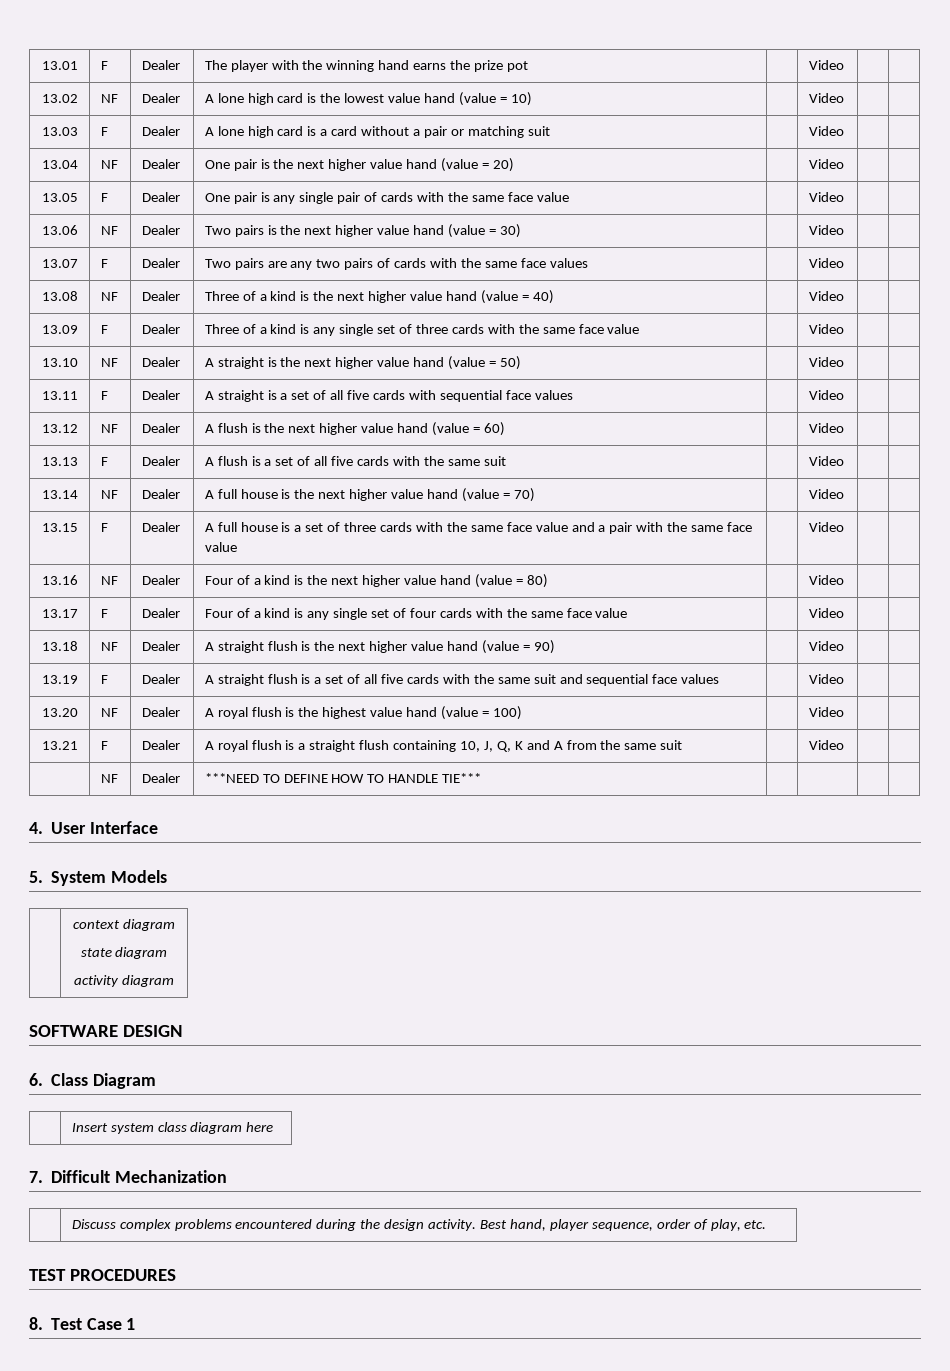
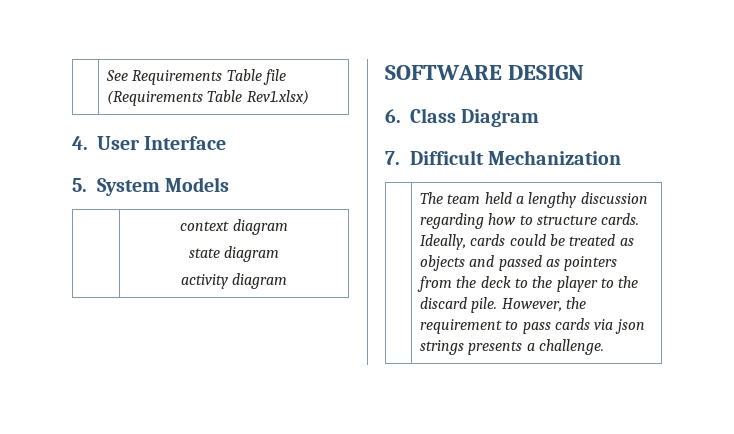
- 13.01 | F | Dealer | The player with the winning hand earns the prize pot | | Video | |
- 13.02 | NF | Dealer | A lone high card is the lowest value hand (value = 10) | | Video | |
- 13.03 | F | Dealer | A lone high card is a card without a pair or matching suit | | Video | |
- 13.04 | NF | Dealer | One pair is the next higher value hand (value = 20) | | Video | |
- 13.05 | F | Dealer | One pair is any single pair of cards with the same face value | | Video | |
- 13.06 | NF | Dealer | Two pairs is the next higher value hand (value = 30) | | Video | |
- 13.07 | F | Dealer | Two pairs are any two pairs of cards with the same face values | | Video | |
- 13.08 | NF | Dealer | Three of a kind is the next higher value hand (value = 40) | | Video | |
- 13.09 | F | Dealer | Three of a kind is any single set of three cards with the same face value | | Video | |
- 13.10 | NF | Dealer | A straight is the next higher value hand (value = 50) | | Video | |
- 13.11 | F | Dealer | A straight is a set of all five cards with sequential face values | | Video | |
- 13.12 | NF | Dealer | A flush is the next higher value hand (value = 60) | | Video | |
- 13.13 | F | Dealer | A flush is a set of all five cards with the same suit | | Video | |
- 13.14 | NF | Dealer | A full house is the next higher value hand (value = 70) | | Video | |
- 13.15 | F | Dealer | A full house is a set of three cards with the same face value and a pair with the same face value | | Video | |
- 13.16 | NF | Dealer | Four of a kind is the next higher value hand (value = 80) | | Video | |
- 13.17 | F | Dealer | Four of a kind is any single set of four cards with the same face value | | Video | |
- 13.18 | NF | Dealer | A straight flush is the next higher value hand (value = 90) | | Video | |
- 13.19 | F | Dealer | A straight flush is a set of all five cards with the same suit and sequential face values | | Video | |
- 13.20 | NF | Dealer | A royal flush is the highest value hand (value = 100) | | Video | |
- 13.21 | F | Dealer | A royal flush is a straight flush containing 10, J, Q, K and A from the same suit | | Video | |
- | NF | Dealer | ***NEED TO DEFINE HOW TO HANDLE TIE*** | | | |
+ | See Requirements Table file (Requirements Table Rev1.xlsx)
- | Insert system class diagram here
  7. Difficult Mechanization
- | Discuss complex problems encountered during the design activity. Best hand, player sequence, order of play, etc.
- TEST PROCEDURES
- 8. Test Case 1
+ | The team held a lengthy discussion regarding how to structure cards. Ideally, cards could be treated as objects and passed as pointers from the deck to the player to the discard pile. However, the requirement to pass cards via json strings presents a challenge.

